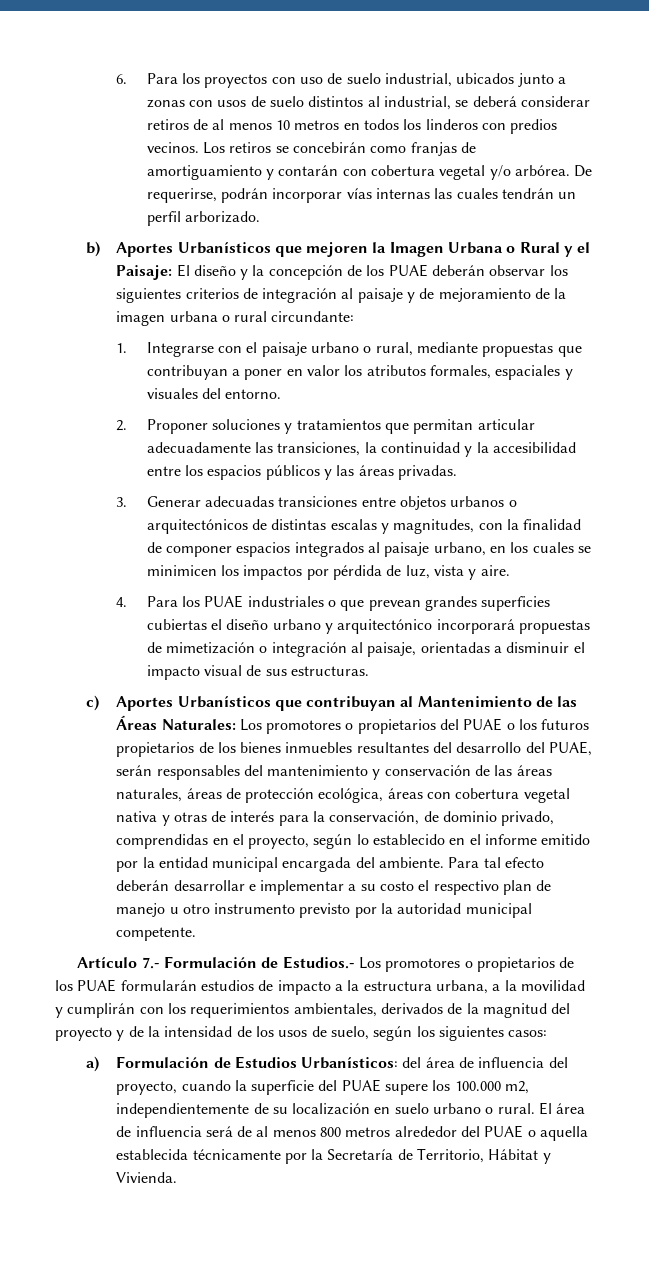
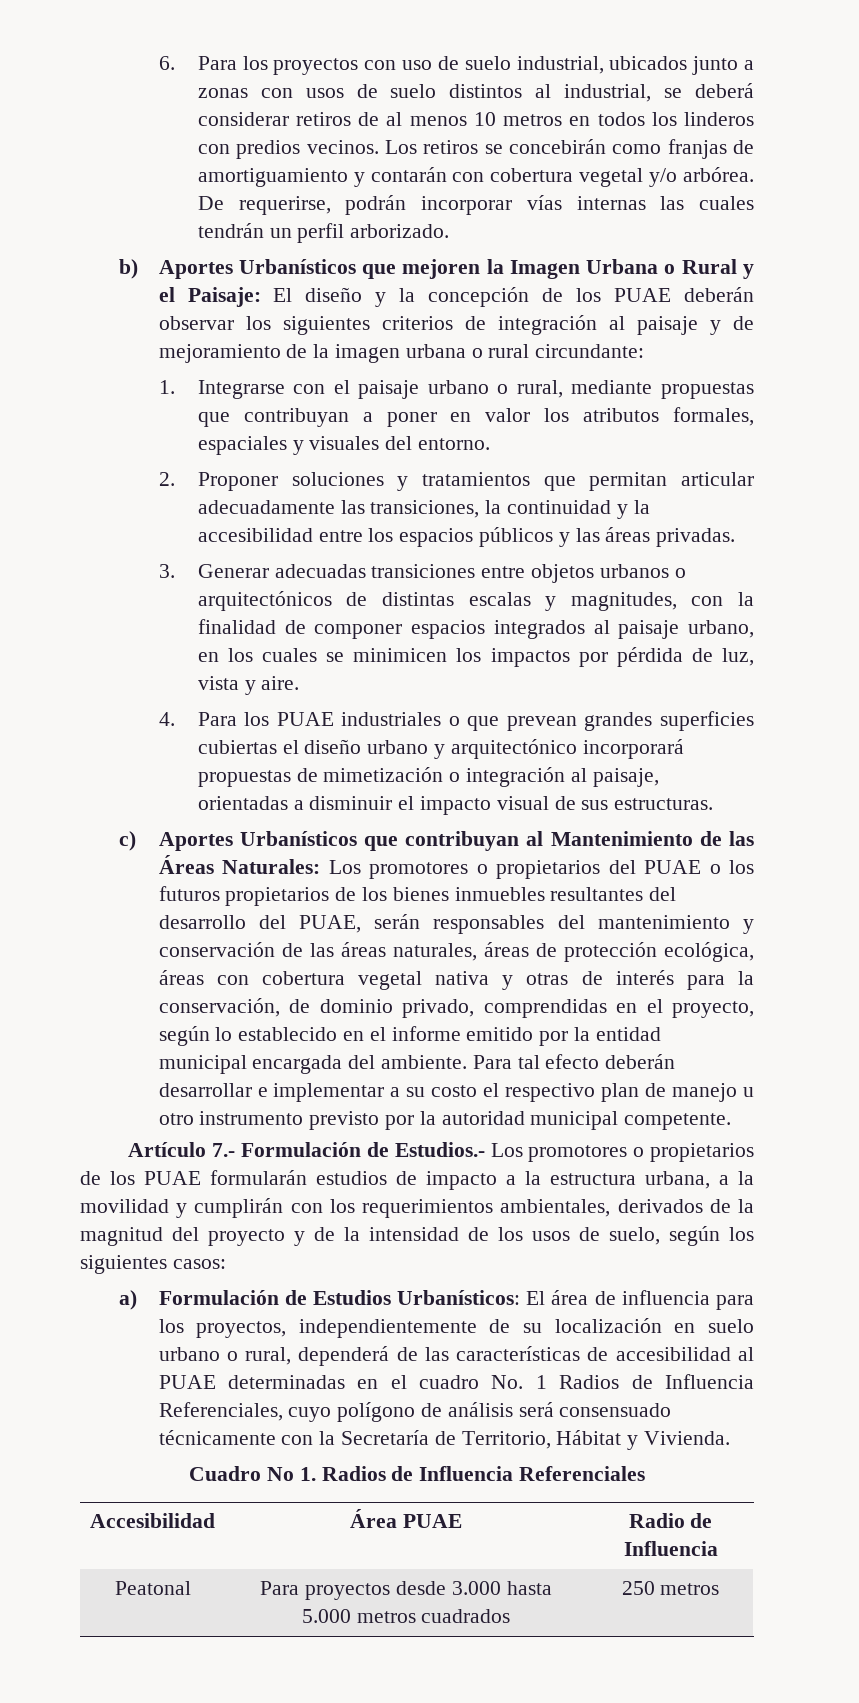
- a) Formulación de Estudios Urbanísticos: del área de influencia del proyecto, cuando la superficie del PUAE supere los 100.000 m2, independientemente de su localización en suelo urbano o rural. El área de influencia será de al menos 800 metros alrededor del PUAE o aquella establecida técnicamente por la Secretaría de Territorio, Hábitat y Vivienda.
+ a) Formulación de Estudios Urbanísticos: El área de influencia para los proyectos, independientemente de su localización en suelo urbano o rural, dependerá de las características de accesibilidad al PUAE determinadas en el cuadro No. 1 Radios de Influencia Referenciales, cuyo polígono de análisis será consensuado técnicamente con la Secretaría de Territorio, Hábitat y Vivienda.
+ Cuadro No 1. Radios de Influencia Referenciales
+ Accesibilidad | Área PUAE | Radio de Influencia
+ Peatonal | Para proyectos desde 3.000 hasta 5.000 metros cuadrados | 250 metros

